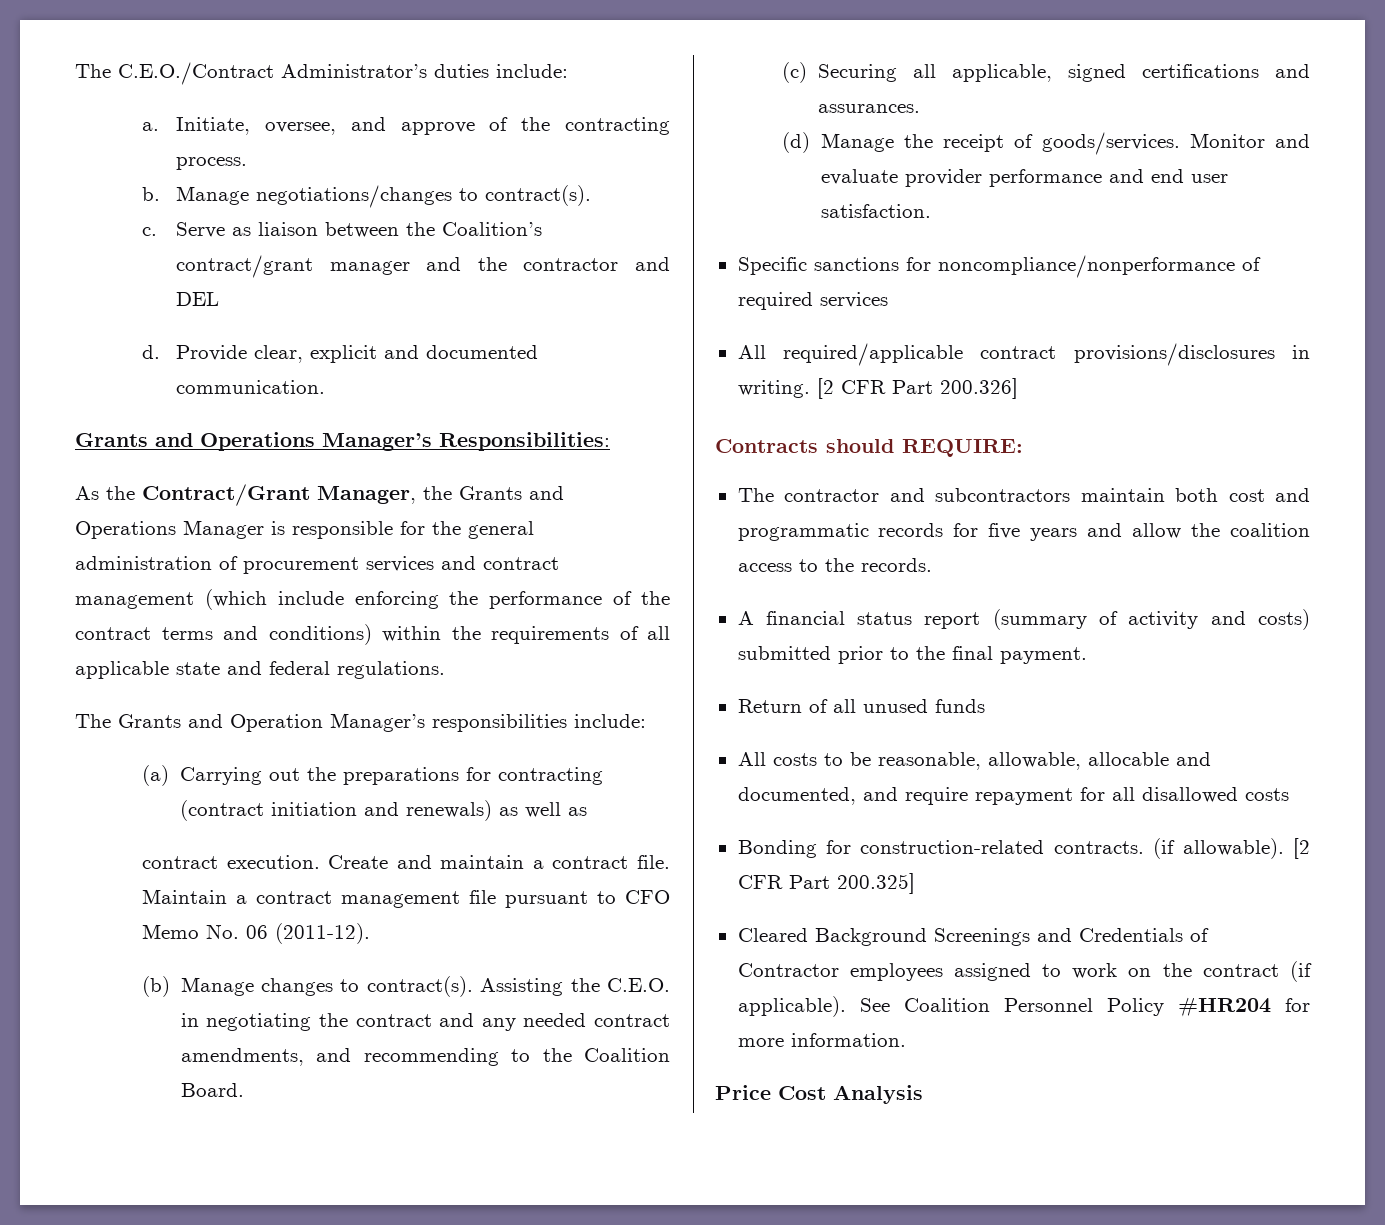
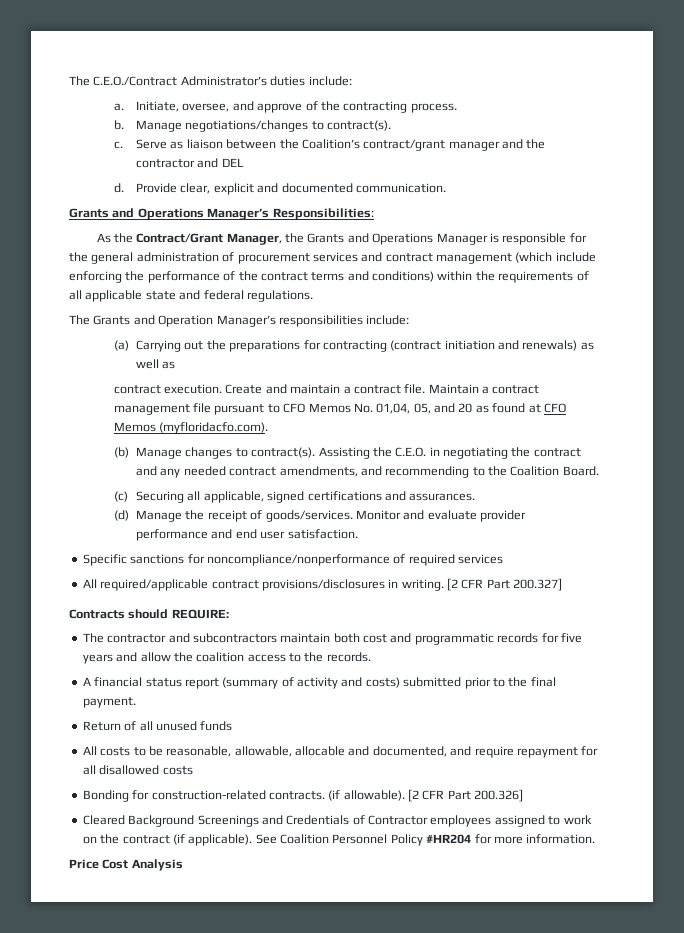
- Maintain a contract management file pursuant to CFO Memo No. 06 (2011-12).
+ Maintain a contract management file pursuant to CFO Memos No. 01,04, 05, and 20 as found at CFO Memos (myfloridacfo.com).
- [2 CFR Part 200.326]
+ [2 CFR Part 200.327]
- [2 CFR Part 200.325]
+ [2 CFR Part 200.326]

